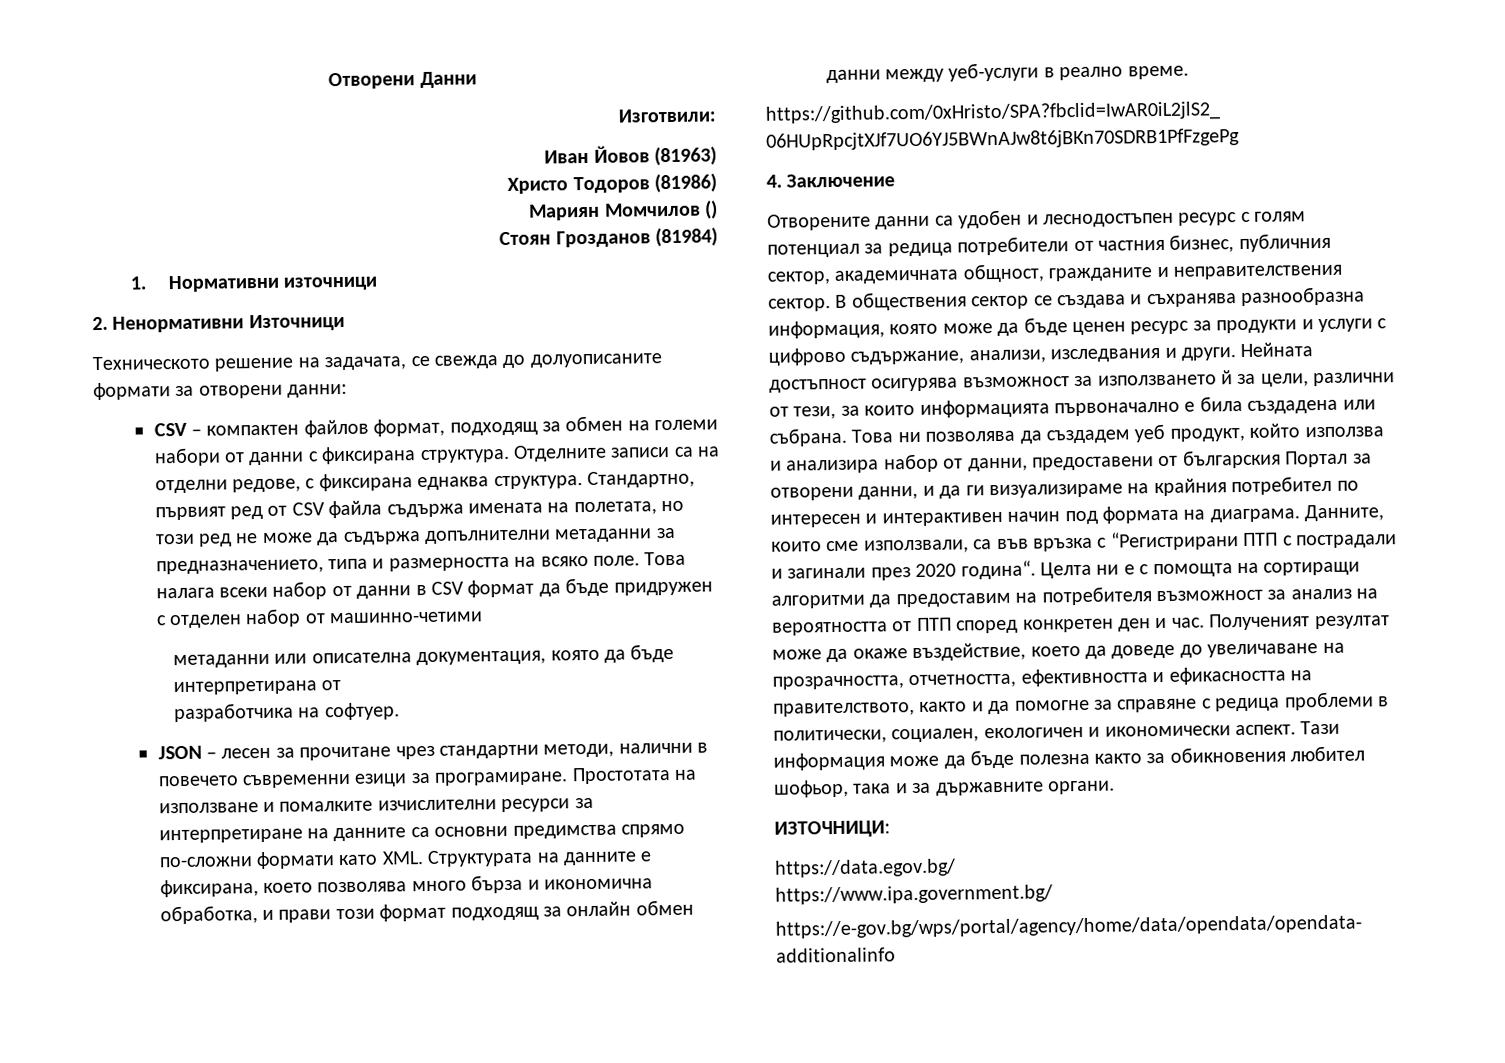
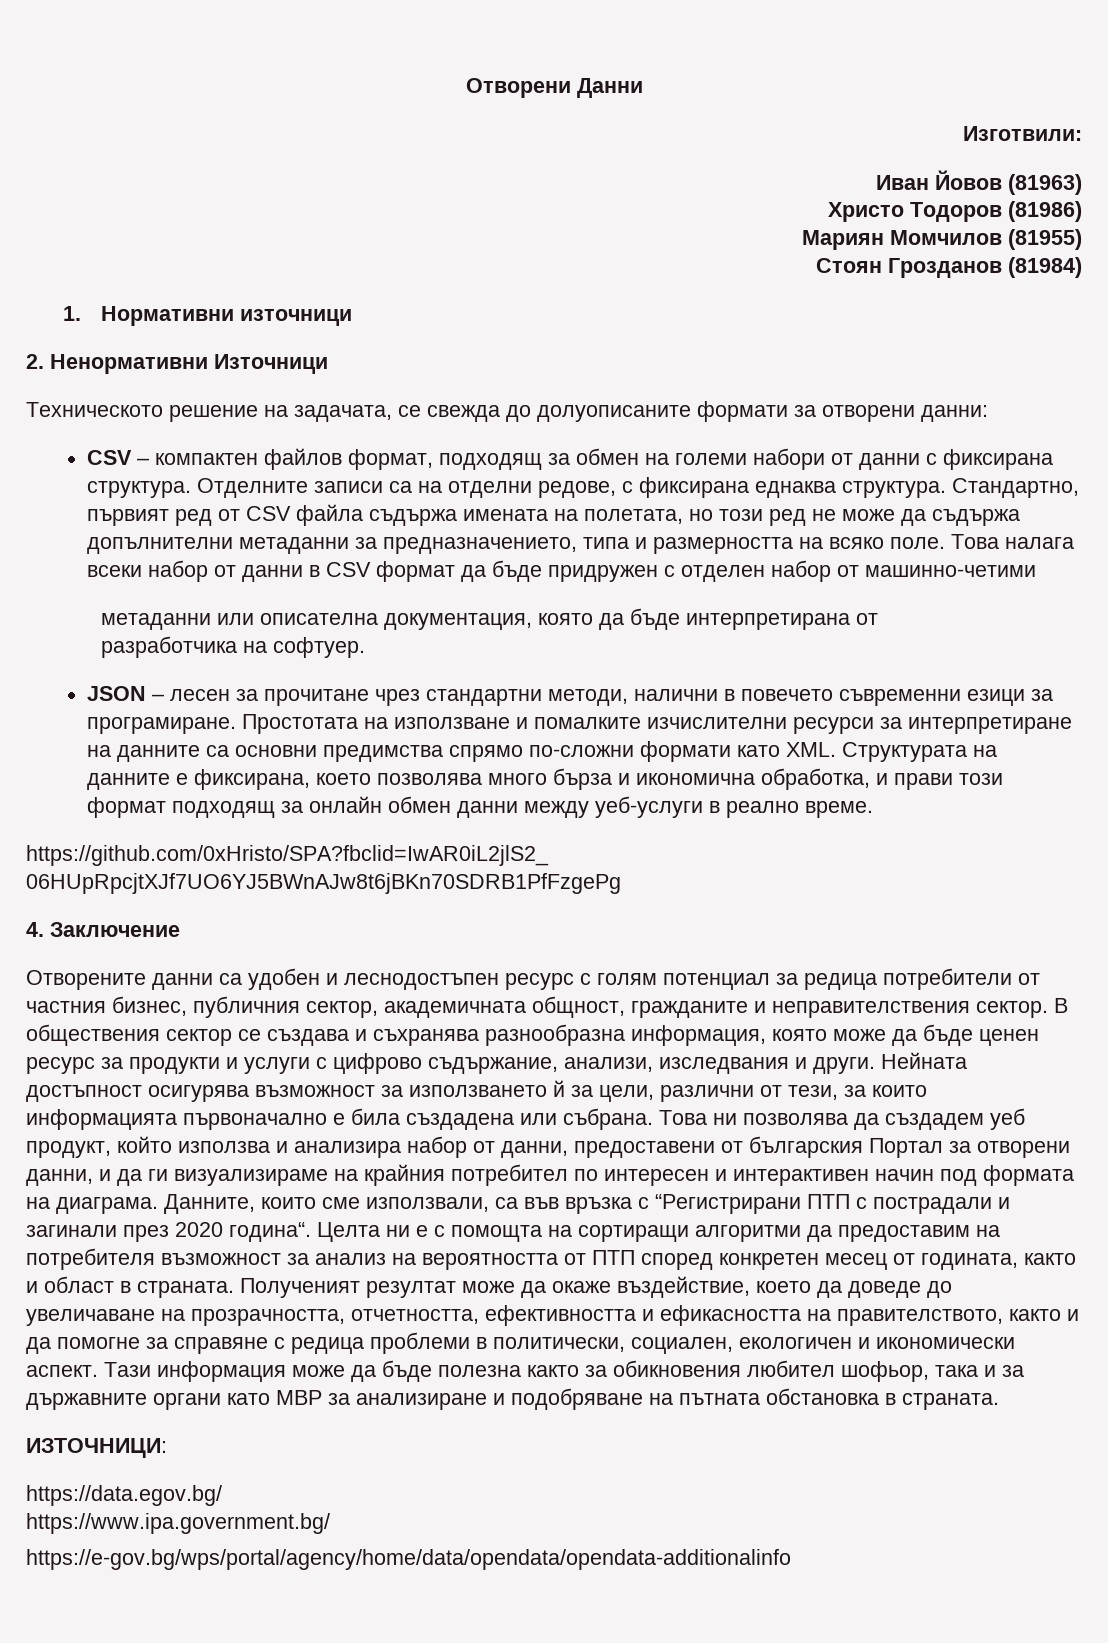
- Мариян Момчилов ()
+ Мариян Момчилов (81955)
- Целта ни е с помощта на сортиращи алгоритми да предоставим на потребителя възможност за анализ на вероятността от ПТП според конкретен ден и час.
+ Целта ни е с помощта на сортиращи алгоритми да предоставим на потребителя възможност за анализ на вероятността от ПТП според конкретен месец от годината, както и област в страната.
- Тази информация може да бъде полезна както за обикновения любител шофьор, така и за държавните органи.
+ Тази информация може да бъде полезна както за обикновения любител шофьор, така и за държавните органи като МВР за анализиране и подобряване на пътната обстановка в страната.

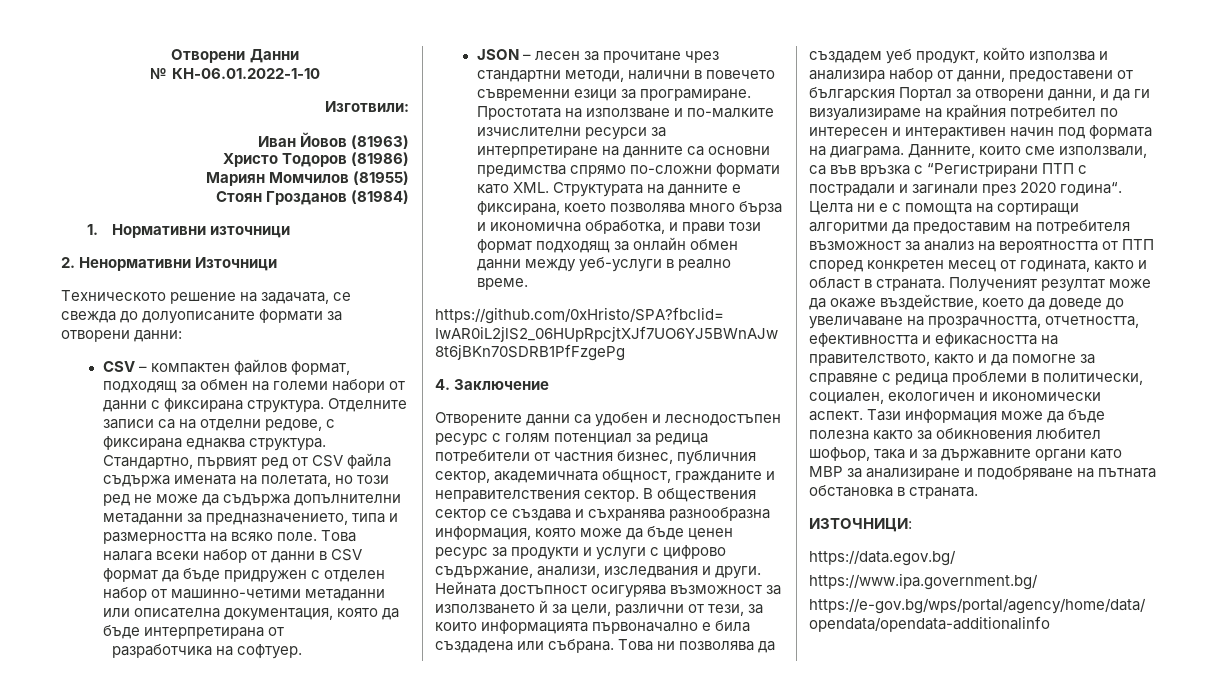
+ № КН-06.01.2022-1-10
- Това налага всеки набор от данни в CSV формат да бъде придружен с отделен набор от машинно-четими
- метаданни или описателна документация, която да бъде интерпретирана от
+ Това налага всеки набор от данни в CSV формат да бъде придружен с отделен набор от машинно-четими метаданни или описателна документация, която да бъде интерпретирана от
- Простотата на използване и помалките изчислителни ресурси за интерпретиране на данните са основни предимства спрямо по-сложни формати като XML. Структурата на данните е фиксирана, което позволява много бърза и икономична обработка, и прави този формат подходящ за онлайн обмен данни между уеб-услуги в реално време.
+ Простотата на използване и по-малките изчислителни ресурси за интерпретиране на данните са основни предимства спрямо по-сложни формати като XML. Структурата на данните е фиксирана, което позволява много бърза и икономична обработка, и прави този формат подходящ за онлайн обмен данни между уеб-услуги в реално време.

